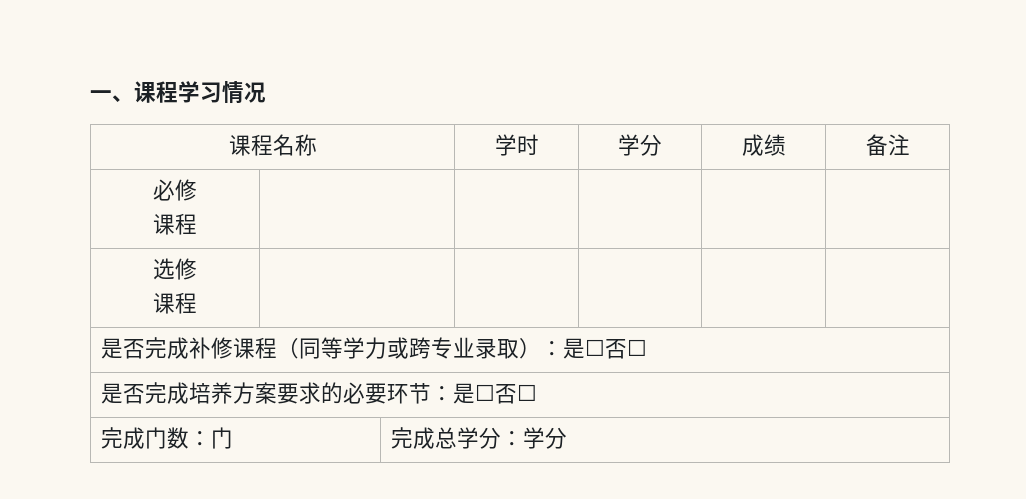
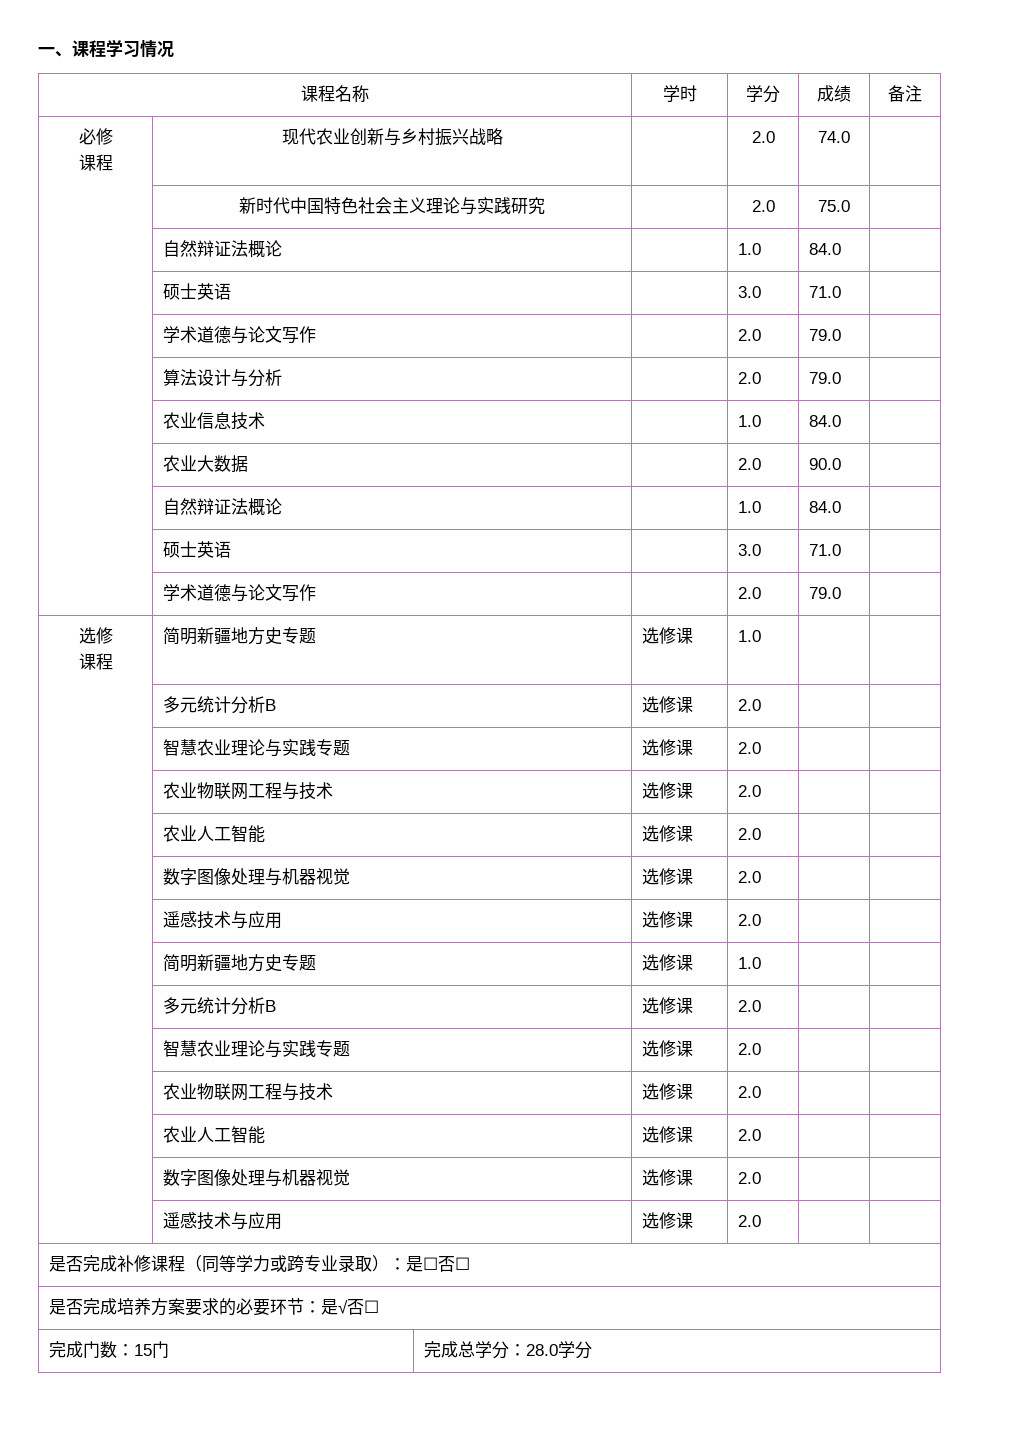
  必修
- 课程 | | | | |
+ 课程 | 现代农业创新与乡村振兴战略 | | 2.0 | 74.0 |
+ | 新时代中国特色社会主义理论与实践研究 | | 2.0 | 75.0 |
+ | 自然辩证法概论 | | 1.0 | 84.0 |
+ | 硕士英语 | | 3.0 | 71.0 |
+ | 学术道德与论文写作 | | 2.0 | 79.0 |
+ | 算法设计与分析 | | 2.0 | 79.0 |
+ | 农业信息技术 | | 1.0 | 84.0 |
+ | 农业大数据 | | 2.0 | 90.0 |
+ | 自然辩证法概论 | | 1.0 | 84.0 |
+ | 硕士英语 | | 3.0 | 71.0 |
+ | 学术道德与论文写作 | | 2.0 | 79.0 |
  选修
- 课程 | | | | |
+ 课程 | 简明新疆地方史专题 | 选修课 | 1.0 | |
+ | 多元统计分析B | 选修课 | 2.0 | |
+ | 智慧农业理论与实践专题 | 选修课 | 2.0 | |
+ | 农业物联网工程与技术 | 选修课 | 2.0 | |
+ | 农业人工智能 | 选修课 | 2.0 | |
+ | 数字图像处理与机器视觉 | 选修课 | 2.0 | |
+ | 遥感技术与应用 | 选修课 | 2.0 | |
+ | 简明新疆地方史专题 | 选修课 | 1.0 | |
+ | 多元统计分析B | 选修课 | 2.0 | |
+ | 智慧农业理论与实践专题 | 选修课 | 2.0 | |
+ | 农业物联网工程与技术 | 选修课 | 2.0 | |
+ | 农业人工智能 | 选修课 | 2.0 | |
+ | 数字图像处理与机器视觉 | 选修课 | 2.0 | |
+ | 遥感技术与应用 | 选修课 | 2.0 | |
- 是否完成培养方案要求的必要环节：是☐否☐
+ 是否完成培养方案要求的必要环节：是√否☐
- 完成门数：门 | 完成总学分：学分
+ 完成门数：15门 | 完成总学分：28.0学分

